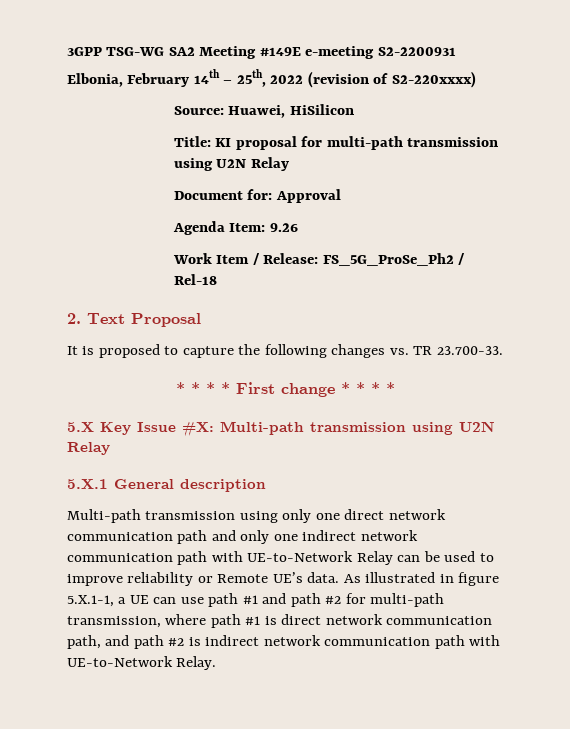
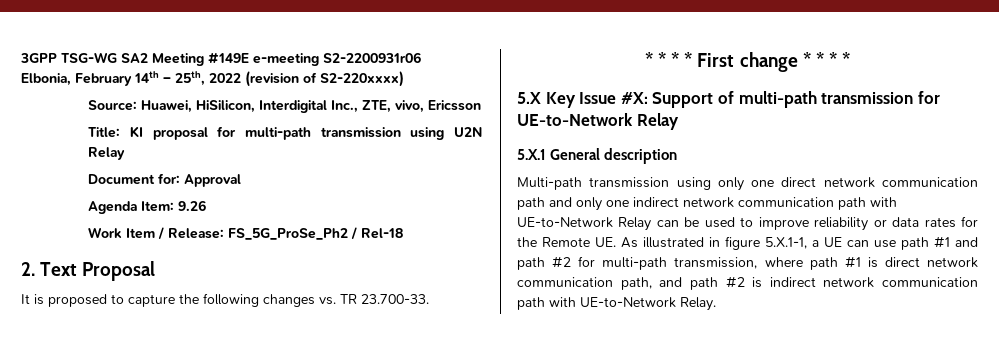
- 3GPP TSG-WG SA2 Meeting #149E e-meeting S2-2200931
+ 3GPP TSG-WG SA2 Meeting #149E e-meeting S2-2200931r06
- Source: Huawei, HiSilicon
+ Source: Huawei, HiSilicon, Interdigital Inc., ZTE, vivo, Ericsson
- 5.X Key Issue #X: Multi-path transmission using U2N Relay
+ 5.X Key Issue #X: Support of multi-path transmission for UE-to-Network Relay
- Multi-path transmission using only one direct network communication path and only one indirect network communication path with UE-to-Network Relay can be used to improve reliability or Remote UE’s data. As illustrated in figure 5.X.1-1, a UE can use path #1 and path #2 for multi-path transmission, where path #1 is direct network communication path, and path #2 is indirect network communication path with UE-to-Network Relay.
+ Multi-path transmission using only one direct network communication path and only one indirect network communication path with UE-to-Network Relay can be used to improve reliability or data rates for the Remote UE. As illustrated in figure 5.X.1-1, a UE can use path #1 and path #2 for multi-path transmission, where path #1 is direct network communication path, and path #2 is indirect network communication path with UE-to-Network Relay.

